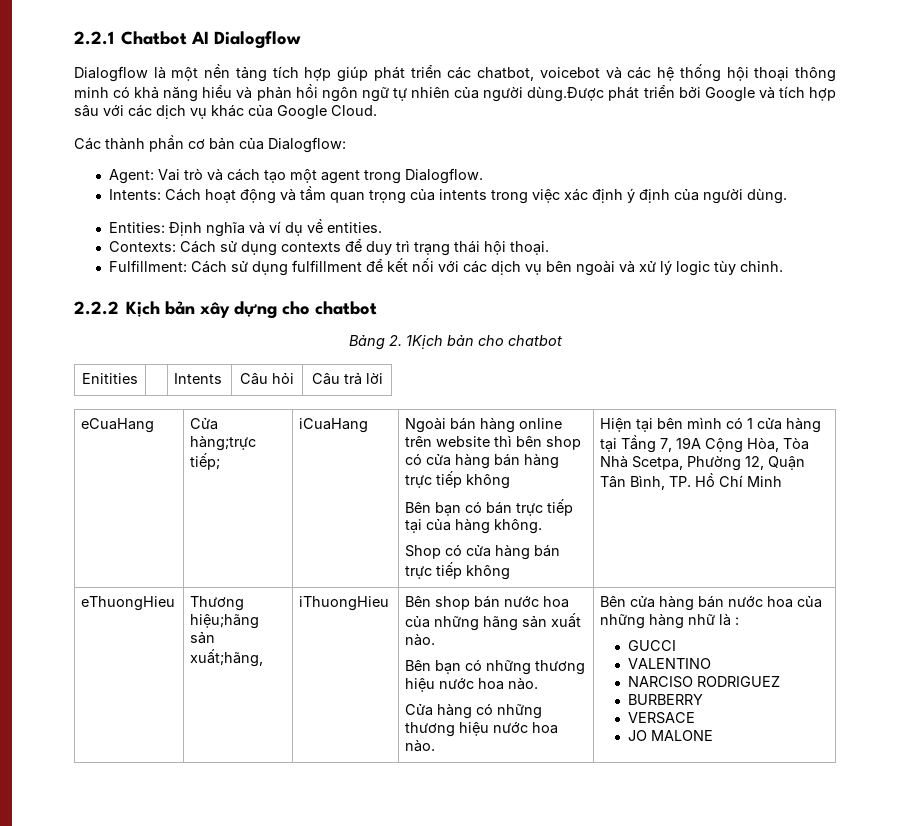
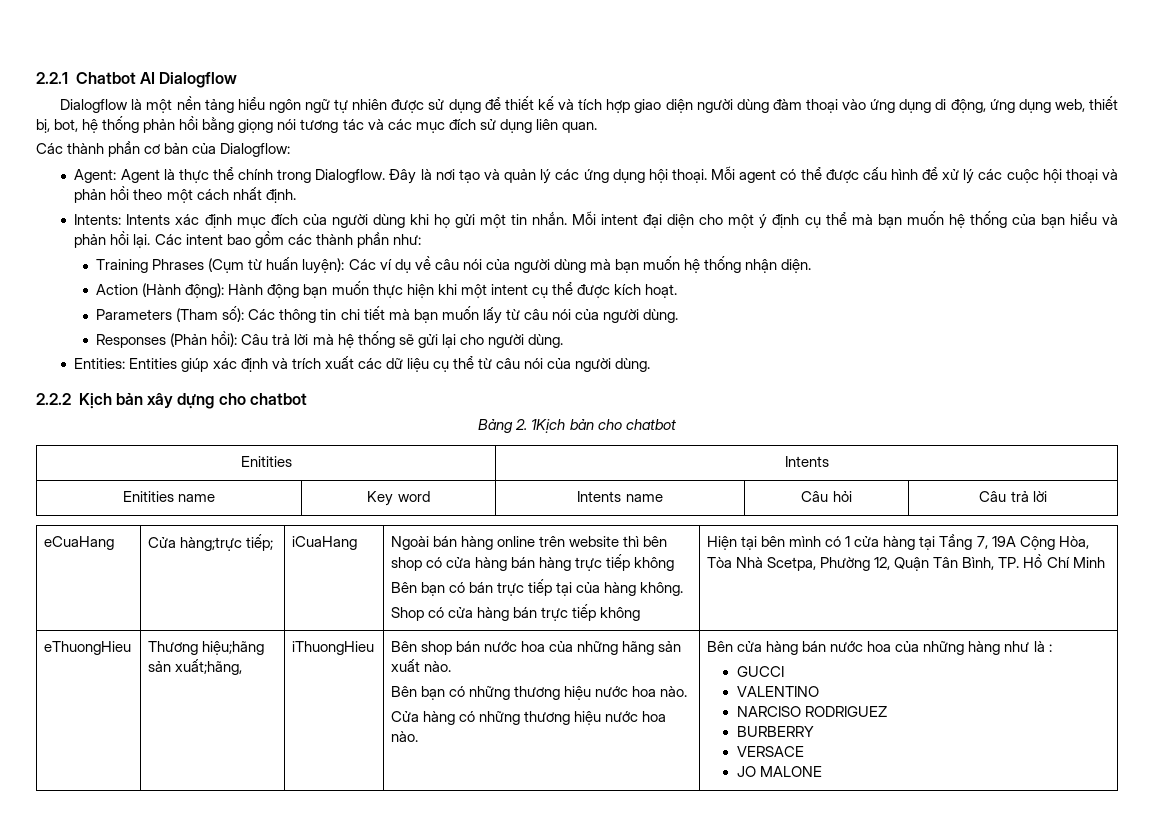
- Dialogflow là một nền tảng tích hợp giúp phát triển các chatbot, voicebot và các hệ thống hội thoại thông minh có khả năng hiểu và phản hồi ngôn ngữ tự nhiên của người dùng.Được phát triển bởi Google và tích hợp sâu với các dịch vụ khác của Google Cloud.
+ Dialogflow là một nền tảng hiểu ngôn ngữ tự nhiên được sử dụng để thiết kế và tích hợp giao diện người dùng đàm thoại vào ứng dụng di động, ứng dụng web, thiết bị, bot, hệ thống phản hồi bằng giọng nói tương tác và các mục đích sử dụng liên quan.
- Agent: Vai trò và cách tạo một agent trong Dialogflow.
- Intents: Cách hoạt động và tầm quan trọng của intents trong việc xác định ý định của người dùng.
- Entities: Định nghĩa và ví dụ về entities.
- Contexts: Cách sử dụng contexts để duy trì trạng thái hội thoại.
- Fulfillment: Cách sử dụng fulfillment để kết nối với các dịch vụ bên ngoài và xử lý logic tùy chỉnh.
+ Agent: Agent là thực thể chính trong Dialogflow. Đây là nơi tạo và quản lý các ứng dụng hội thoại. Mỗi agent có thể được cấu hình để xử lý các cuộc hội thoại và phản hồi theo một cách nhất định.
+ Intents: Intents xác định mục đích của người dùng khi họ gửi một tin nhắn. Mỗi intent đại diện cho một ý định cụ thể mà bạn muốn hệ thống của bạn hiểu và phản hồi lại. Các intent bao gồm các thành phần như:
+ Training Phrases (Cụm từ huấn luyện): Các ví dụ về câu nói của người dùng mà bạn muốn hệ thống nhận diện.
+ Action (Hành động): Hành động bạn muốn thực hiện khi một intent cụ thể được kích hoạt.
+ Parameters (Tham số): Các thông tin chi tiết mà bạn muốn lấy từ câu nói của người dùng.
+ Responses (Phản hồi): Câu trả lời mà hệ thống sẽ gửi lại cho người dùng.
+ Entities: Entities giúp xác định và trích xuất các dữ liệu cụ thể từ câu nói của người dùng.
- Enitities | | Intents | Câu hỏi | Câu trả lời
+ Enitities | Intents
+ Enitities name | Key word | Intents name | Câu hỏi | Câu trả lời
- Bên cửa hàng bán nước hoa của những hàng nhữ là :
+ Bên cửa hàng bán nước hoa của những hàng như là :

